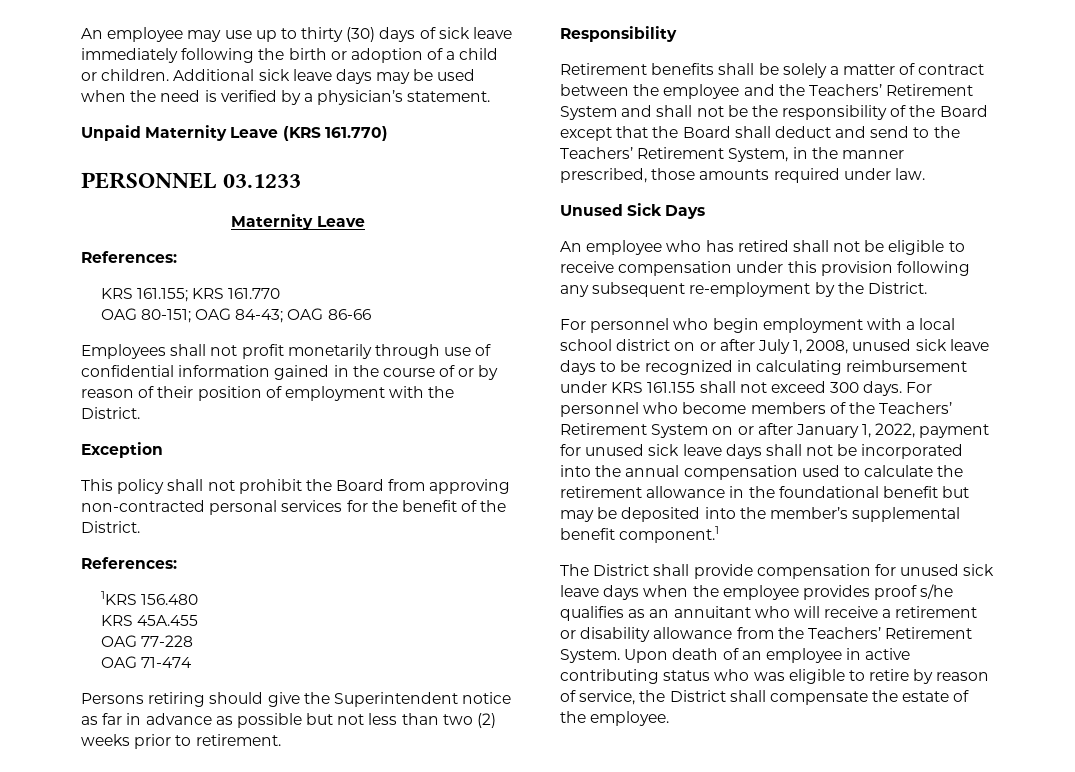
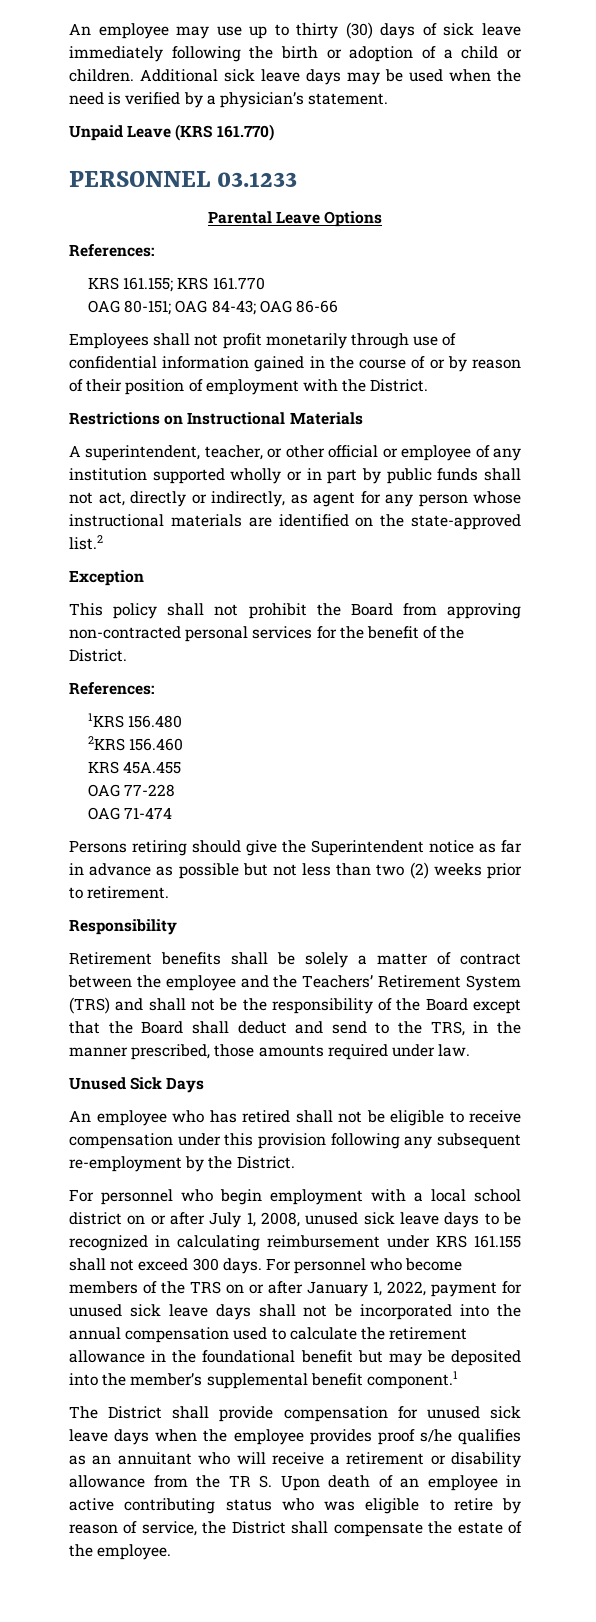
- Unpaid Maternity Leave (KRS 161.770)
+ Unpaid Leave (KRS 161.770)
  PERSONNEL 03.1233
- Maternity Leave
+ Parental Leave Options
+ Restrictions on Instructional Materials
+ A superintendent, teacher, or other official or employee of any institution supported wholly or in part by public funds shall not act, directly or indirectly, as agent for any person whose instructional materials are identified on the state-approved list.2
+ 2KRS 156.460
- Retirement benefits shall be solely a matter of contract between the employee and the Teachers’ Retirement System and shall not be the responsibility of the Board except that the Board shall deduct and send to the Teachers’ Retirement System, in the manner prescribed, those amounts required under law.
+ Retirement benefits shall be solely a matter of contract between the employee and the Teachers’ Retirement System (TRS) and shall not be the responsibility of the Board except that the Board shall deduct and send to the TRS, in the manner prescribed, those amounts required under law.
- For personnel who become members of the Teachers’ Retirement System on or after January 1, 2022, payment for unused sick leave days shall not be incorporated into the annual compensation used to calculate the retirement allowance in the foundational benefit but may be deposited into the member’s supplemental benefit component.1
+ For personnel who become members of the TRS on or after January 1, 2022, payment for unused sick leave days shall not be incorporated into the annual compensation used to calculate the retirement allowance in the foundational benefit but may be deposited into the member’s supplemental benefit component.1
- The District shall provide compensation for unused sick leave days when the employee provides proof s/he qualifies as an annuitant who will receive a retirement or disability allowance from the Teachers’ Retirement System. Upon death of an employee in active contributing status who was eligible to retire by reason of service, the District shall compensate the estate of the employee.
+ The District shall provide compensation for unused sick leave days when the employee provides proof s/he qualifies as an annuitant who will receive a retirement or disability allowance from the TR S. Upon death of an employee in active contributing status who was eligible to retire by reason of service, the District shall compensate the estate of the employee.

